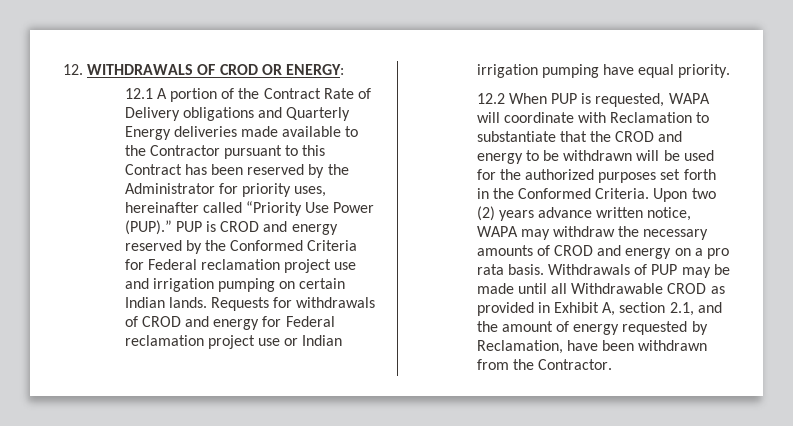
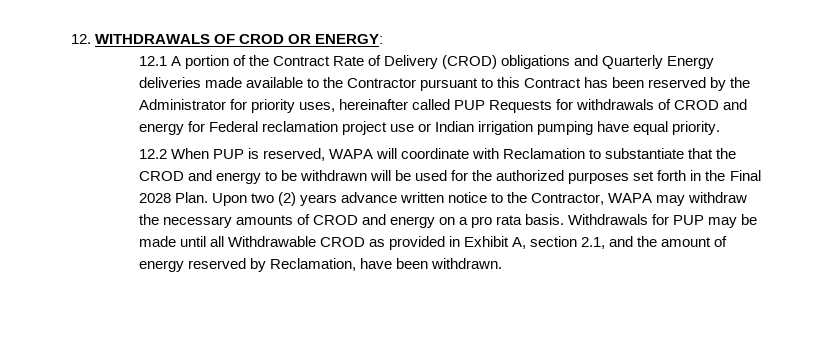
- 12.1 A portion of the Contract Rate of Delivery obligations and Quarterly Energy deliveries made available to the Contractor pursuant to this Contract has been reserved by the Administrator for priority uses, hereinafter called “Priority Use Power (PUP).” PUP is CROD and energy reserved by the Conformed Criteria for Federal reclamation project use and irrigation pumping on certain Indian lands. Requests for withdrawals of CROD and energy for Federal reclamation project use or Indian irrigation pumping have equal priority.
+ 12.1 A portion of the Contract Rate of Delivery (CROD) obligations and Quarterly Energy deliveries made available to the Contractor pursuant to this Contract has been reserved by the Administrator for priority uses, hereinafter called PUP Requests for withdrawals of CROD and energy for Federal reclamation project use or Indian irrigation pumping have equal priority.
- 12.2 When PUP is requested, WAPA will coordinate with Reclamation to substantiate that the CROD and energy to be withdrawn will be used for the authorized purposes set forth in the Conformed Criteria.
+ 12.2 When PUP is reserved, WAPA will coordinate with Reclamation to substantiate that the CROD and energy to be withdrawn will be used for the authorized purposes set forth in the Final 2028 Plan.
- Upon two (2) years advance written notice, WAPA may withdraw the necessary amounts of CROD and energy on a pro rata basis.
+ Upon two (2) years advance written notice to the Contractor, WAPA may withdraw the necessary amounts of CROD and energy on a pro rata basis.
- Withdrawals of PUP may be made until all Withdrawable CROD as provided in Exhibit A, section 2.1, and the amount of energy requested by Reclamation, have been withdrawn from the Contractor.
+ Withdrawals for PUP may be made until all Withdrawable CROD as provided in Exhibit A, section 2.1, and the amount of energy reserved by Reclamation, have been withdrawn.

